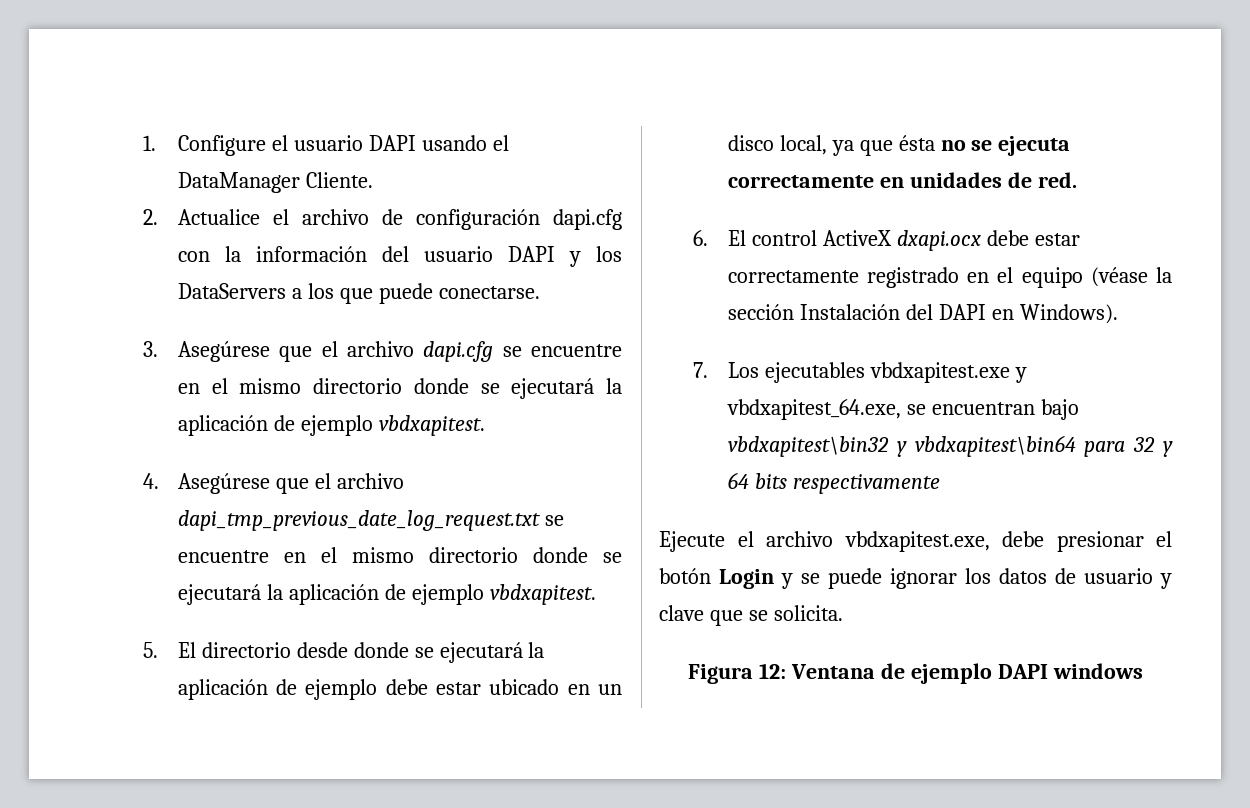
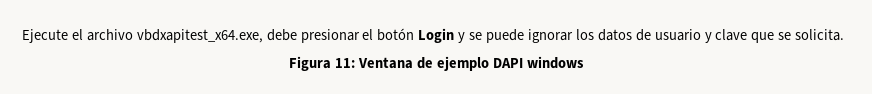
- 1. Configure el usuario DAPI usando el DataManager Cliente.
- 2. Actualice el archivo de configuración dapi.cfg con la información del usuario DAPI y los DataServers a los que puede conectarse.
- 3. Asegúrese que el archivo dapi.cfg se encuentre en el mismo directorio donde se ejecutará la aplicación de ejemplo vbdxapitest.
- 4. Asegúrese que el archivo dapi_tmp_previous_date_log_request.txt se encuentre en el mismo directorio donde se ejecutará la aplicación de ejemplo vbdxapitest.
- 5. El directorio desde donde se ejecutará la aplicación de ejemplo debe estar ubicado en un disco local, ya que ésta no se ejecuta correctamente en unidades de red.
- 6. El control ActiveX dxapi.ocx debe estar correctamente registrado en el equipo (véase la sección Instalación del DAPI en Windows).
- 7. Los ejecutables vbdxapitest.exe y vbdxapitest_64.exe, se encuentran bajo vbdxapitest\bin32 y vbdxapitest\bin64 para 32 y 64 bits respectivamente
- Ejecute el archivo vbdxapitest.exe, debe presionar el botón Login y se puede ignorar los datos de usuario y clave que se solicita.
+ Ejecute el archivo vbdxapitest_x64.exe, debe presionar el botón Login y se puede ignorar los datos de usuario y clave que se solicita.
- Figura 12: Ventana de ejemplo DAPI windows
+ Figura 11: Ventana de ejemplo DAPI windows

